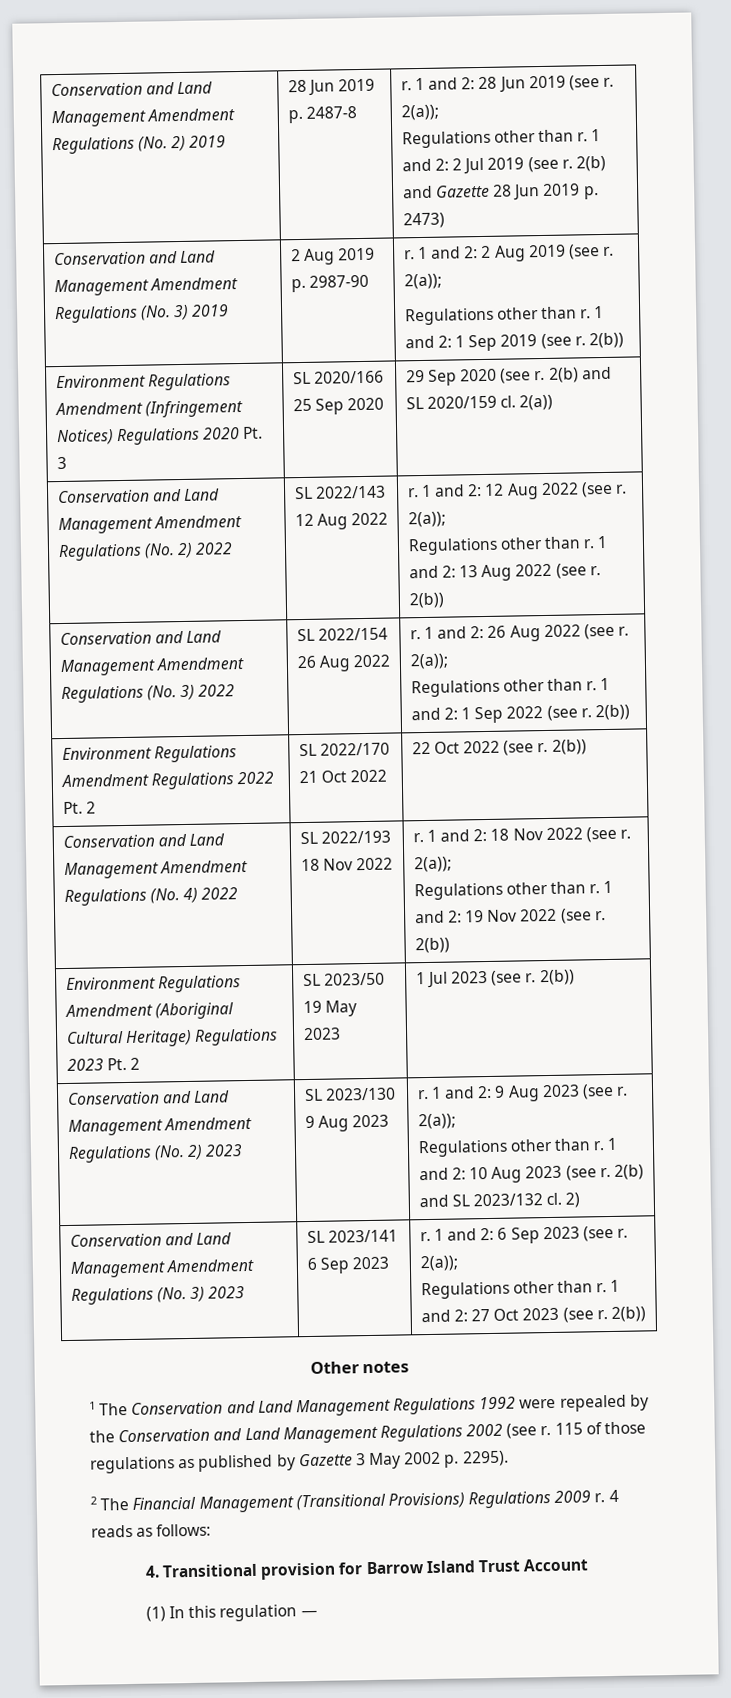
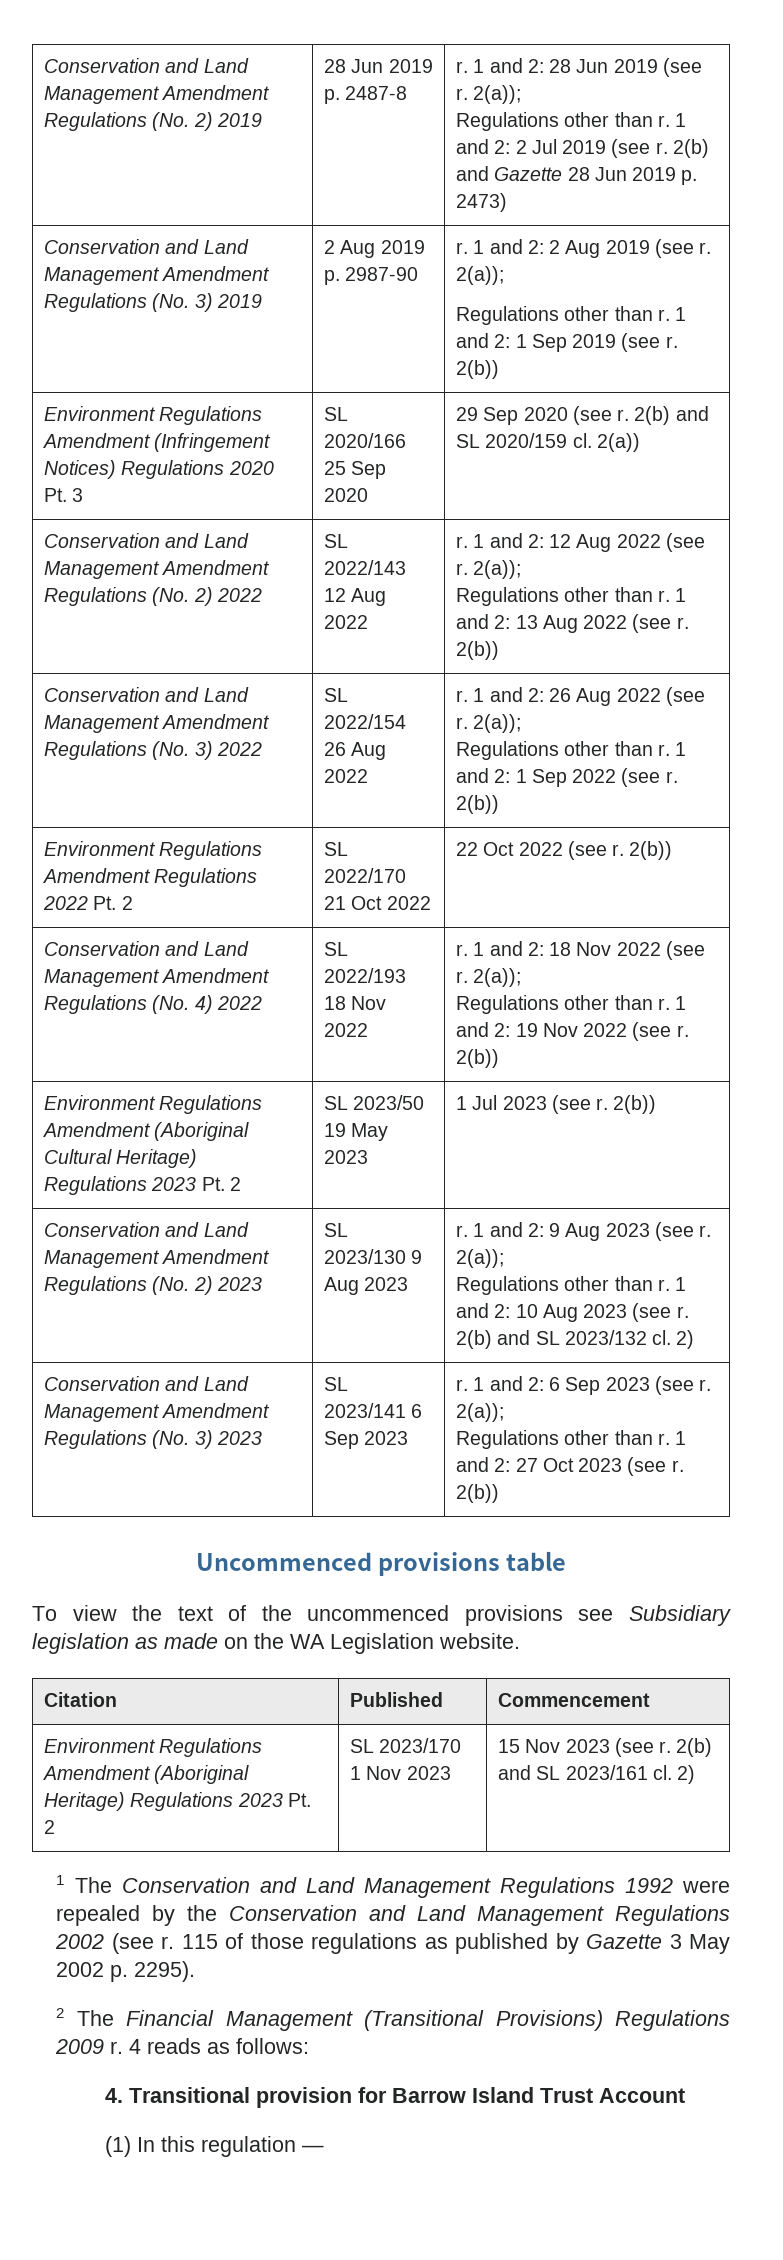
- Other notes
+ Uncommenced provisions table
+ To view the text of the uncommenced provisions see Subsidiary legislation as made on the WA Legislation website.
+ Citation | Published | Commencement
+ Environment Regulations Amendment (Aboriginal Heritage) Regulations 2023 Pt. 2 | SL 2023/170 1 Nov 2023 | 15 Nov 2023 (see r. 2(b) and SL 2023/161 cl. 2)

